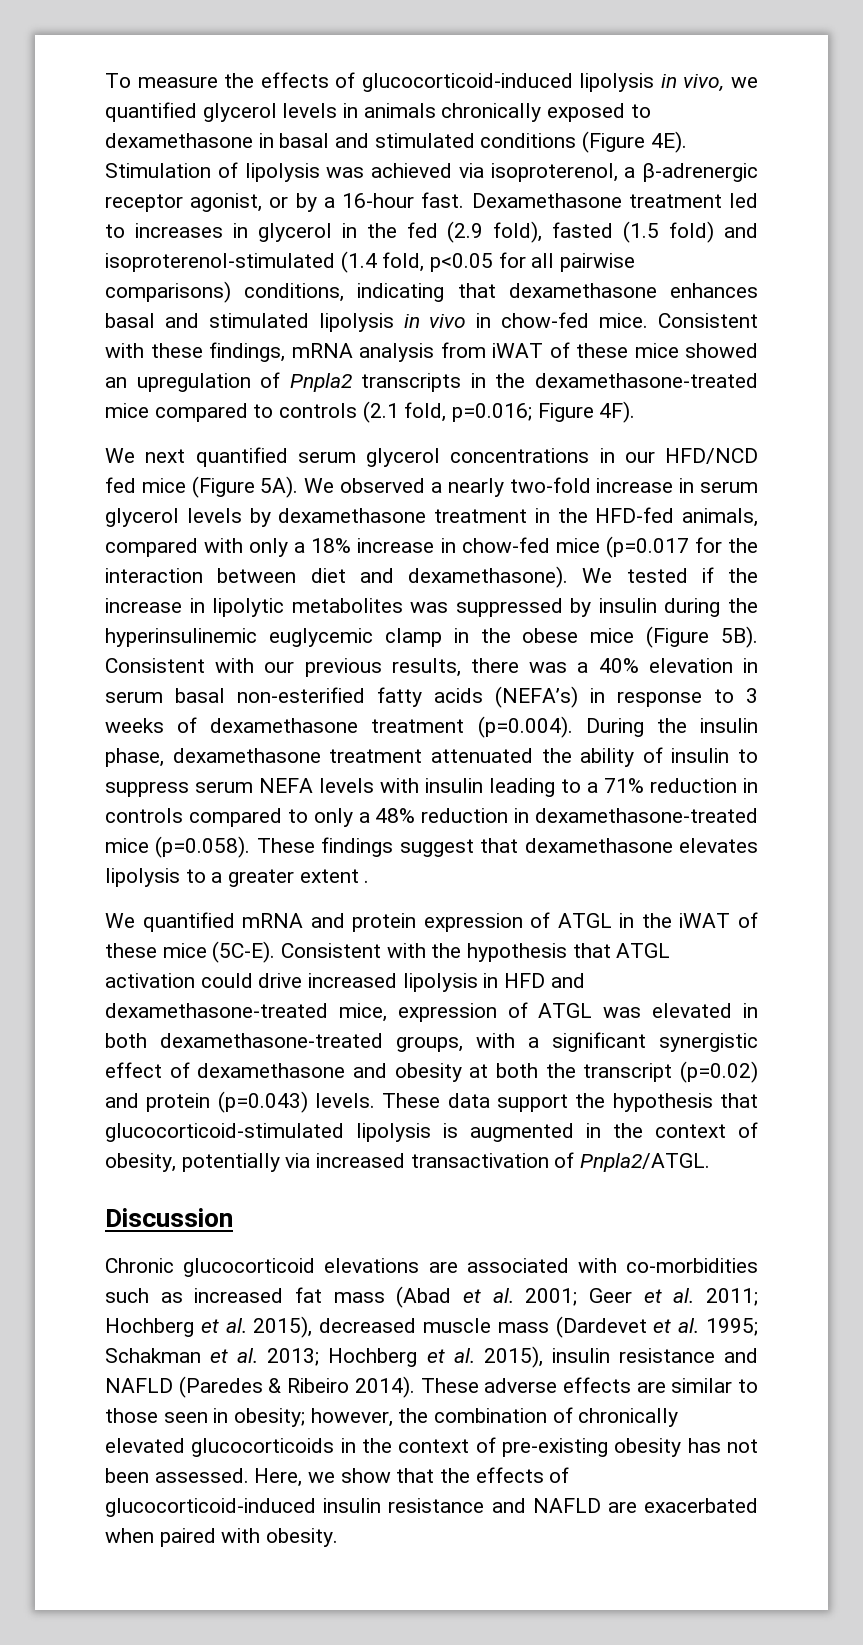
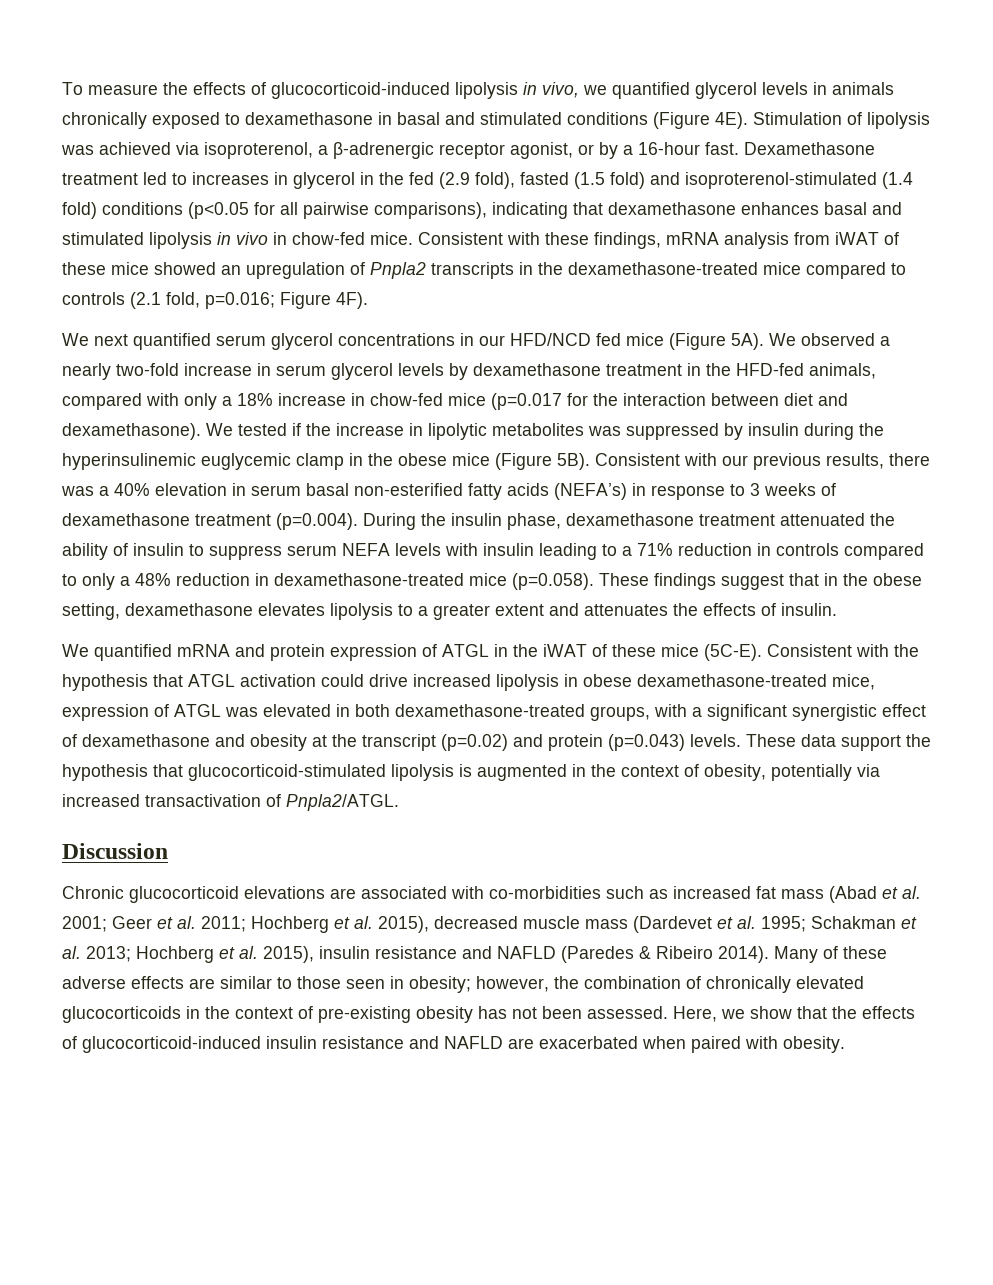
- Dexamethasone treatment led to increases in glycerol in the fed (2.9 fold), fasted (1.5 fold) and isoproterenol-stimulated (1.4 fold, p<0.05 for all pairwise comparisons) conditions, indicating that dexamethasone enhances basal and stimulated lipolysis in vivo in chow-fed mice.
+ Dexamethasone treatment led to increases in glycerol in the fed (2.9 fold), fasted (1.5 fold) and isoproterenol-stimulated (1.4 fold) conditions (p<0.05 for all pairwise comparisons), indicating that dexamethasone enhances basal and stimulated lipolysis in vivo in chow-fed mice.
- Consistent with our previous results, there was a 40% elevation in serum basal non-esterified fatty acids (NEFA’s) in response to 3 weeks of dexamethasone treatment (p=0.004). During the insulin phase, dexamethasone treatment attenuated the ability of insulin to suppress serum NEFA levels with insulin leading to a 71% reduction in controls compared to only a 48% reduction in dexamethasone-treated mice (p=0.058). These findings suggest that dexamethasone elevates lipolysis to a greater extent .
+ Consistent with our previous results, there was a 40% elevation in serum basal non-esterified fatty acids (NEFA’s) in response to 3 weeks of dexamethasone treatment (p=0.004). During the insulin phase, dexamethasone treatment attenuated the ability of insulin to suppress serum NEFA levels with insulin leading to a 71% reduction in controls compared to only a 48% reduction in dexamethasone-treated mice (p=0.058). These findings suggest that in the obese setting, dexamethasone elevates lipolysis to a greater extent and attenuates the effects of insulin.
- Consistent with the hypothesis that ATGL activation could drive increased lipolysis in HFD and dexamethasone-treated mice, expression of ATGL was elevated in both dexamethasone-treated groups, with a significant synergistic effect of dexamethasone and obesity at both the transcript (p=0.02) and protein (p=0.043) levels.
+ Consistent with the hypothesis that ATGL activation could drive increased lipolysis in obese dexamethasone-treated mice, expression of ATGL was elevated in both dexamethasone-treated groups, with a significant synergistic effect of dexamethasone and obesity at the transcript (p=0.02) and protein (p=0.043) levels.
- These adverse effects are similar to those seen in obesity; however, the combination of chronically elevated glucocorticoids in the context of pre-existing obesity has not been assessed.
+ Many of these adverse effects are similar to those seen in obesity; however, the combination of chronically elevated glucocorticoids in the context of pre-existing obesity has not been assessed.

